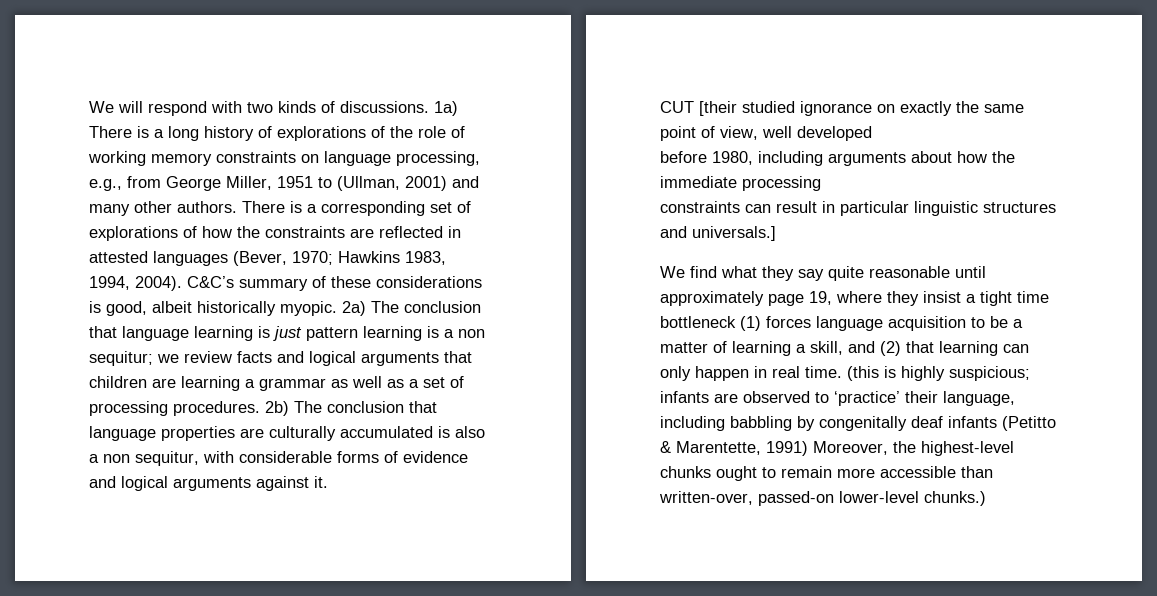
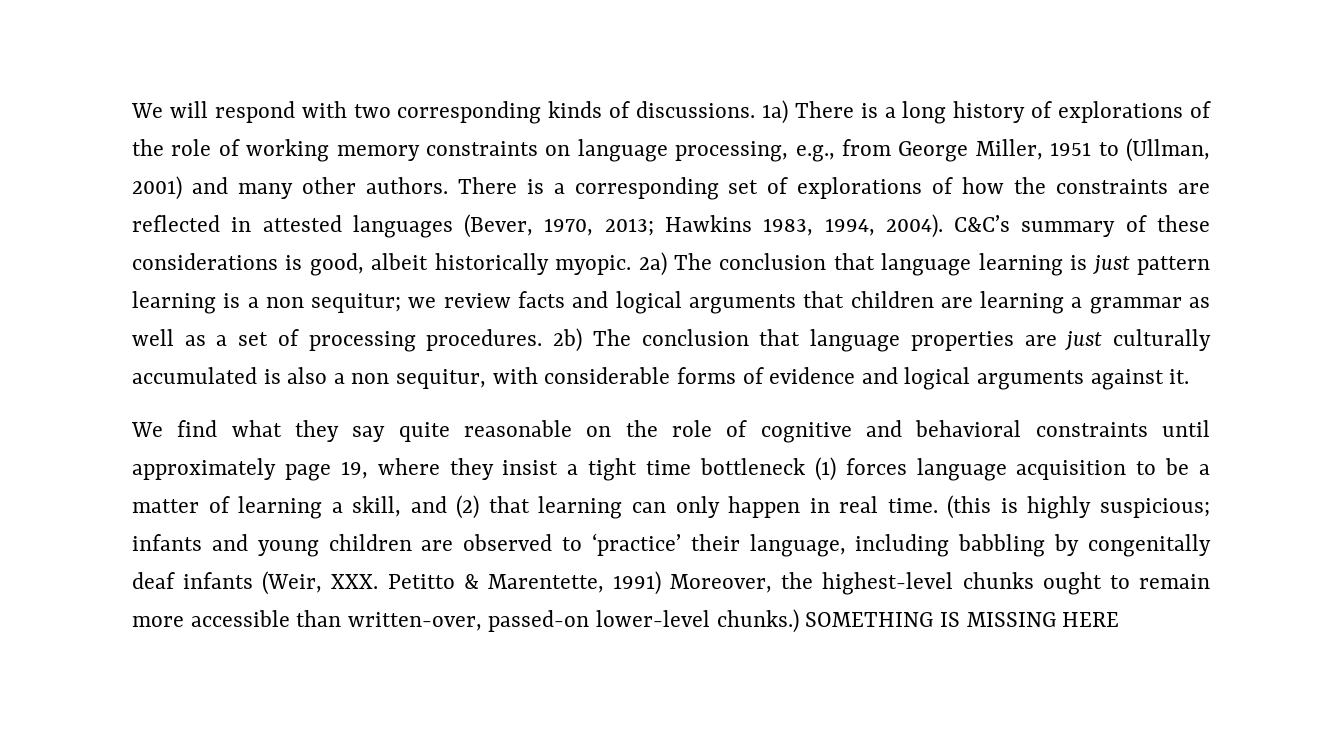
- We will respond with two kinds of discussions.
+ We will respond with two corresponding kinds of discussions.
- There is a corresponding set of explorations of how the constraints are reflected in attested languages (Bever, 1970; Hawkins 1983, 1994, 2004).
+ There is a corresponding set of explorations of how the constraints are reflected in attested languages (Bever, 1970, 2013; Hawkins 1983, 1994, 2004).
- 2b) The conclusion that language properties are culturally accumulated is also a non sequitur, with considerable forms of evidence and logical arguments against it.
+ 2b) The conclusion that language properties are just culturally accumulated is also a non sequitur, with considerable forms of evidence and logical arguments against it.
- CUT [their studied ignorance on exactly the same point of view, well developed
- before 1980, including arguments about how the immediate processing
- constraints can result in particular linguistic structures and universals.]
- We find what they say quite reasonable until approximately page 19, where they insist a tight time bottleneck (1) forces language acquisition to be a matter of learning a skill, and (2) that learning can only happen in real time.
+ We find what they say quite reasonable on the role of cognitive and behavioral constraints until approximately page 19, where they insist a tight time bottleneck (1) forces language acquisition to be a matter of learning a skill, and (2) that learning can only happen in real time.
- (this is highly suspicious; infants are observed to ‘practice’ their language, including babbling by congenitally deaf infants (Petitto & Marentette, 1991) Moreover, the highest-level chunks ought to remain more accessible than written-over, passed-on lower-level chunks.)
+ (this is highly suspicious; infants and young children are observed to ‘practice’ their language, including babbling by congenitally deaf infants (Weir, XXX. Petitto & Marentette, 1991) Moreover, the highest-level chunks ought to remain more accessible than written-over, passed-on lower-level chunks.)
+ SOMETHING IS MISSING HERE

